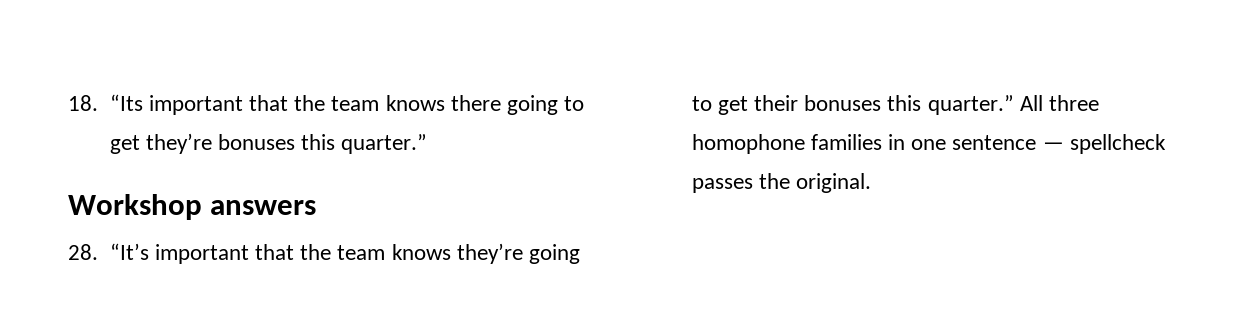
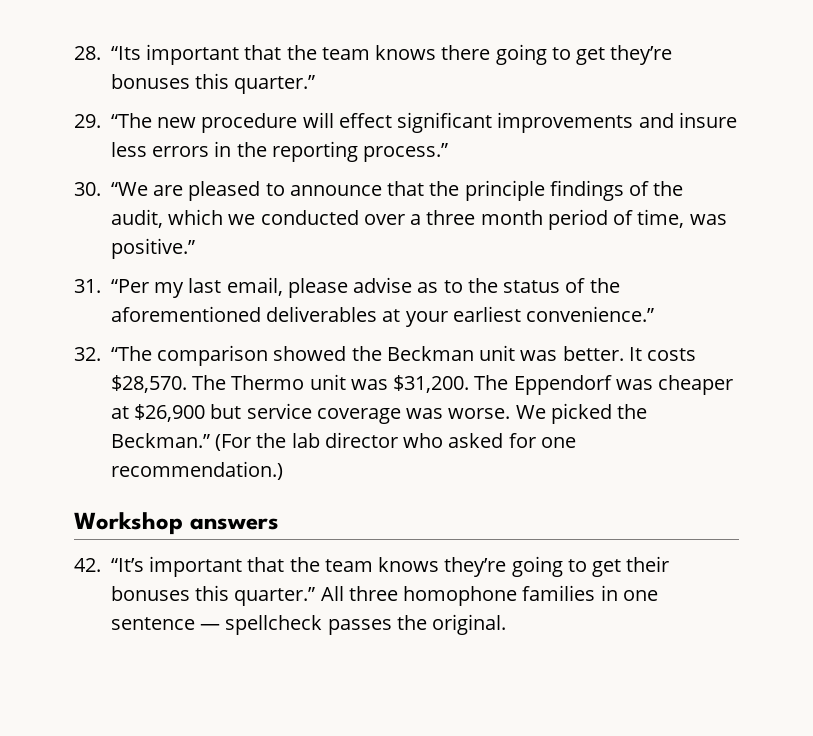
- 18. “Its important that the team knows there going to get they’re bonuses this quarter.”
+ 28. “Its important that the team knows there going to get they’re bonuses this quarter.”
+ 29. “The new procedure will effect significant improvements and insure less errors in the reporting process.”
+ 30. “We are pleased to announce that the principle findings of the audit, which we conducted over a three month period of time, was positive.”
+ 31. “Per my last email, please advise as to the status of the aforementioned deliverables at your earliest convenience.”
+ 32. “The comparison showed the Beckman unit was better. It costs $28,570. The Thermo unit was $31,200. The Eppendorf was cheaper at $26,900 but service coverage was worse. We picked the Beckman.” (For the lab director who asked for one recommendation.)
- 28. “It’s important that the team knows they’re going to get their bonuses this quarter.”
+ 42. “It’s important that the team knows they’re going to get their bonuses this quarter.”

